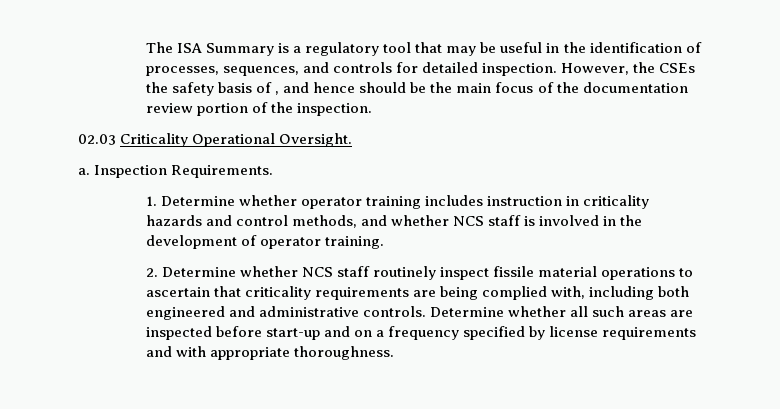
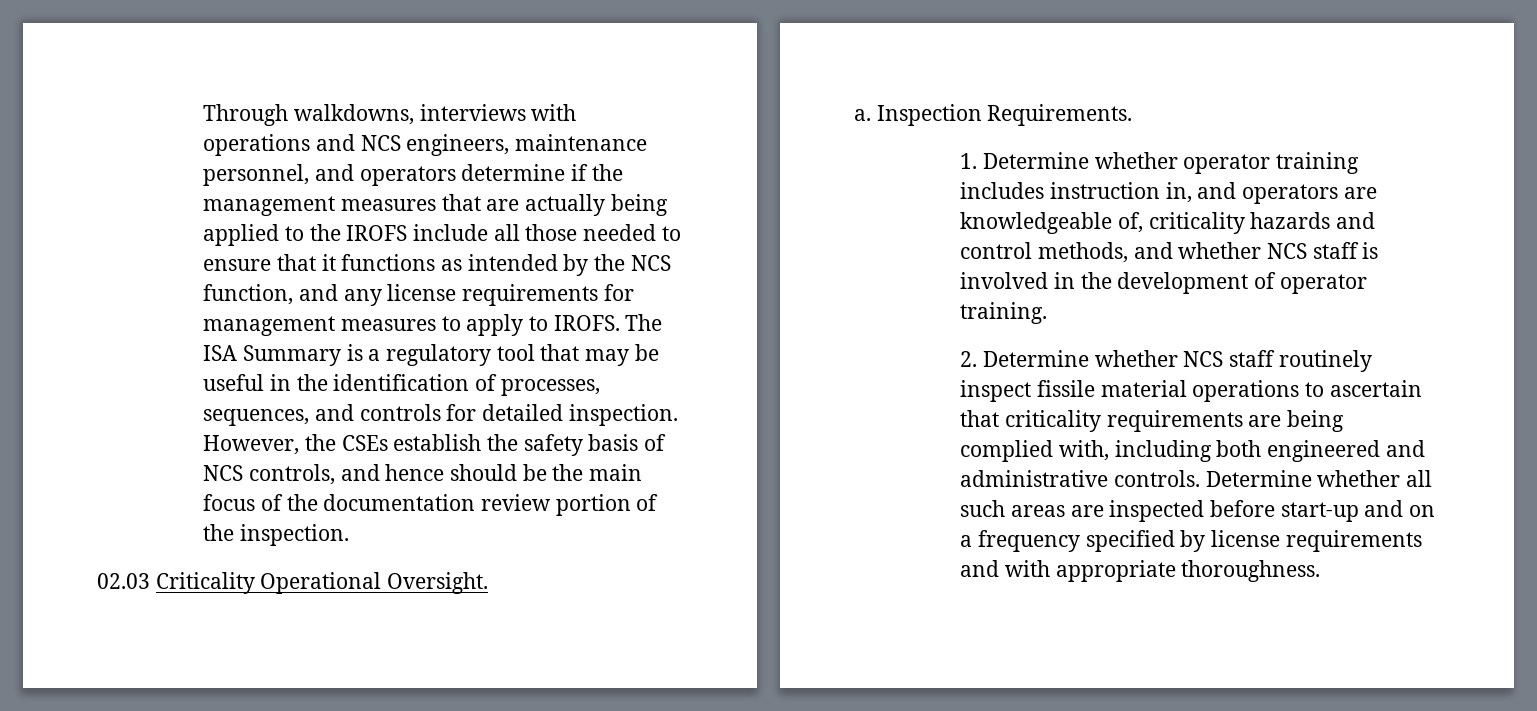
+ Through walkdowns, interviews with operations and NCS engineers, maintenance personnel, and operators determine if the management measures that are actually being applied to the IROFS include all those needed to ensure that it functions as intended by the NCS function, and any license requirements for management measures to apply to IROFS.
- However, the CSEs the safety basis of , and hence should be the main focus of the documentation review portion of the inspection.
+ However, the CSEs establish the safety basis of NCS controls, and hence should be the main focus of the documentation review portion of the inspection.
- 1. Determine whether operator training includes instruction in criticality hazards and control methods, and whether NCS staff is involved in the development of operator training.
+ 1. Determine whether operator training includes instruction in, and operators are knowledgeable of, criticality hazards and control methods, and whether NCS staff is involved in the development of operator training.

